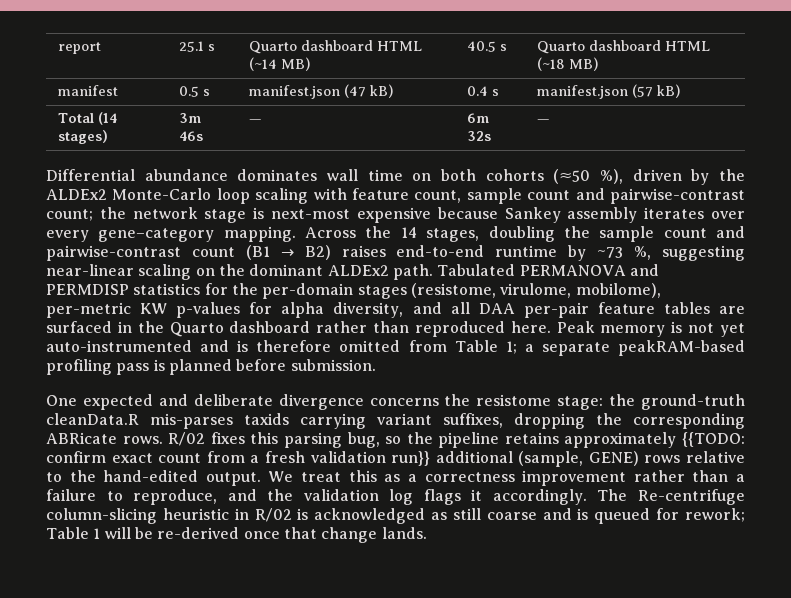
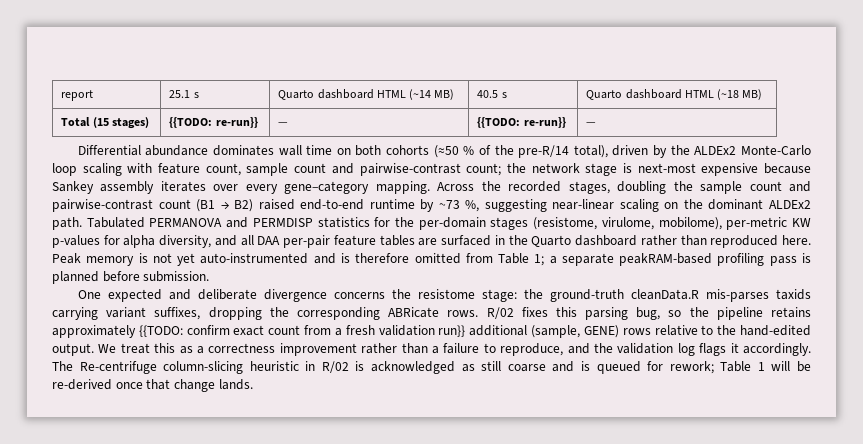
- manifest | 0.5 s | manifest.json (47 kB) | 0.4 s | manifest.json (57 kB)
- Total (14 stages) | 3m 46s | — | 6m 32s | —
+ Total (15 stages) | {{TODO: re-run}} | — | {{TODO: re-run}} | —
- Differential abundance dominates wall time on both cohorts (≈50 %), driven by the ALDEx2 Monte-Carlo loop scaling with feature count, sample count and pairwise-contrast count; the network stage is next-most expensive because Sankey assembly iterates over every gene–category mapping.
+ Differential abundance dominates wall time on both cohorts (≈50 % of the pre-R/14 total), driven by the ALDEx2 Monte-Carlo loop scaling with feature count, sample count and pairwise-contrast count; the network stage is next-most expensive because Sankey assembly iterates over every gene–category mapping.
- Across the 14 stages, doubling the sample count and pairwise-contrast count (B1 → B2) raises end-to-end runtime by ~73 %, suggesting near-linear scaling on the dominant ALDEx2 path.
+ Across the recorded stages, doubling the sample count and pairwise-contrast count (B1 → B2) raised end-to-end runtime by ~73 %, suggesting near-linear scaling on the dominant ALDEx2 path.

